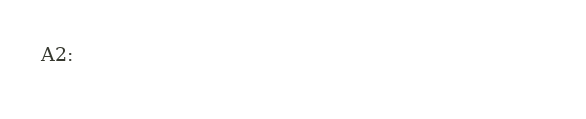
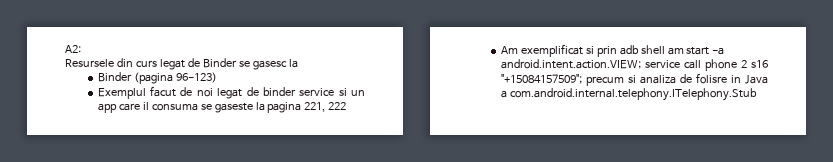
+ Resursele din curs legat de Binder se gasesc la
+ Binder (pagina 96-123)
+ Exemplul facut de noi legat de binder service si un app care il consuma se gaseste la pagina 221, 222
+ Am exemplificat si prin adb shell am start -a android.intent.action.VIEW; service call phone 2 s16 "+15084157509"; precum si analiza de folisre in Java a com.android.internal.telephony.ITelephony.Stub

